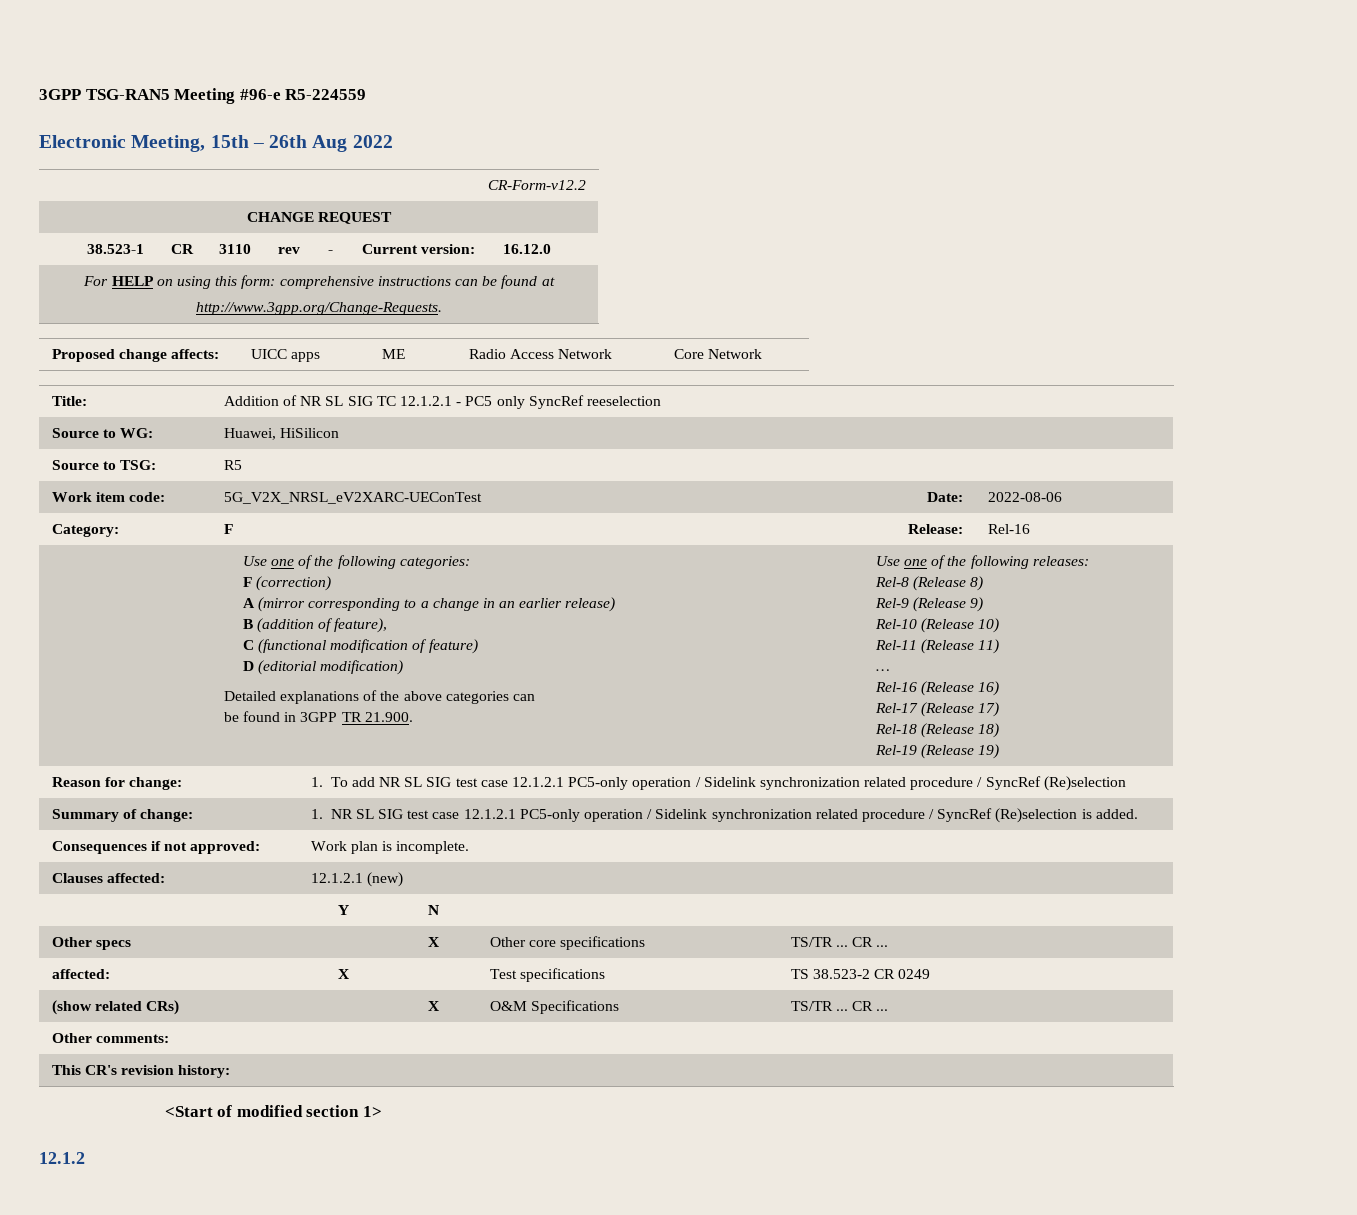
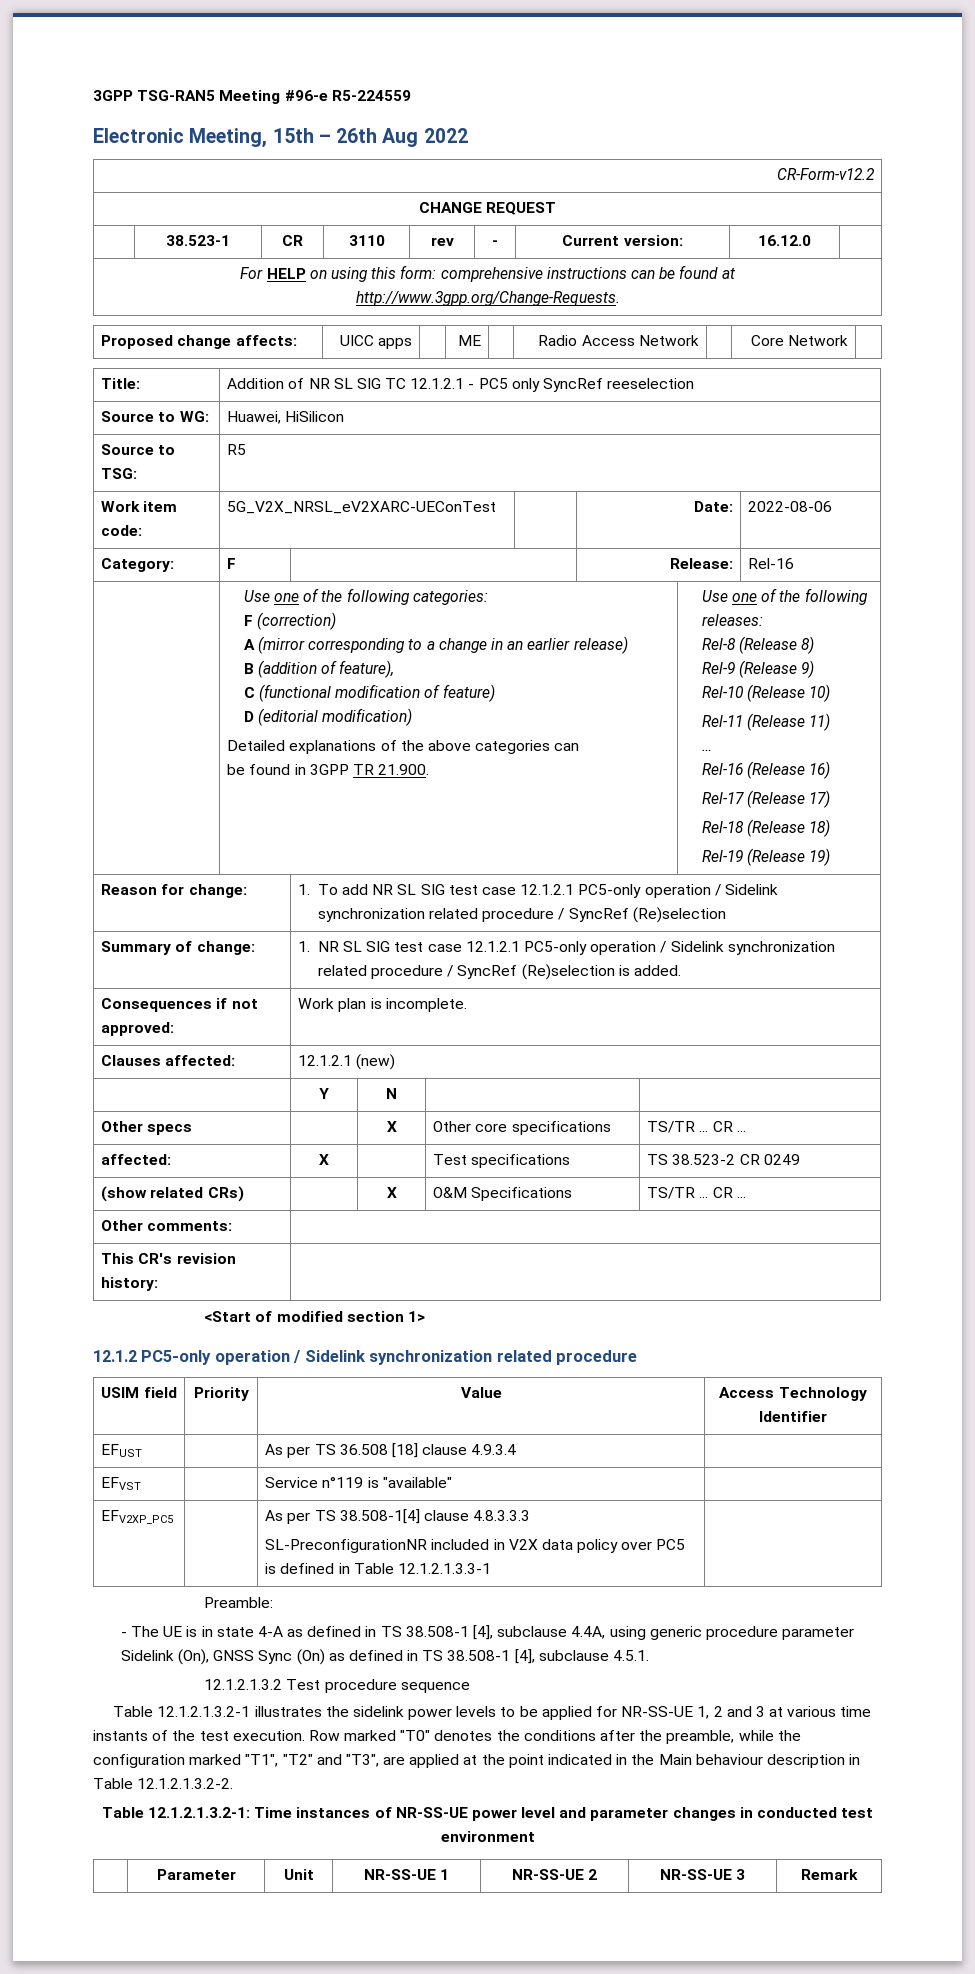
- 12.1.2
+ 12.1.2 PC5-only operation / Sidelink synchronization related procedure
+ USIM field | Priority | Value | Access Technology Identifier
+ EFUST | | As per TS 36.508 [18] clause 4.9.3.4 |
+ EFVST | | Service n°119 is "available" |
+ EFV2XP_PC5 | | As per TS 38.508-1[4] clause 4.8.3.3.3
+ SL-PreconfigurationNR included in V2X data policy over PC5 is defined in Table 12.1.2.1.3.3-1 |
+ Preamble:
+ - The UE is in state 4-A as defined in TS 38.508-1 [4], subclause 4.4A, using generic procedure parameter Sidelink (On), GNSS Sync (On) as defined in TS 38.508-1 [4], subclause 4.5.1.
+ 12.1.2.1.3.2 Test procedure sequence
+ Table 12.1.2.1.3.2-1 illustrates the sidelink power levels to be applied for NR-SS-UE 1, 2 and 3 at various time instants of the test execution. Row marked "T0" denotes the conditions after the preamble, while the configuration marked "T1", "T2" and "T3", are applied at the point indicated in the Main behaviour description in Table 12.1.2.1.3.2-2.
+ Table 12.1.2.1.3.2-1: Time instances of NR-SS-UE power level and parameter changes in conducted test environment
+ | Parameter | Unit | NR-SS-UE 1 | NR-SS-UE 2 | NR-SS-UE 3 | Remark

